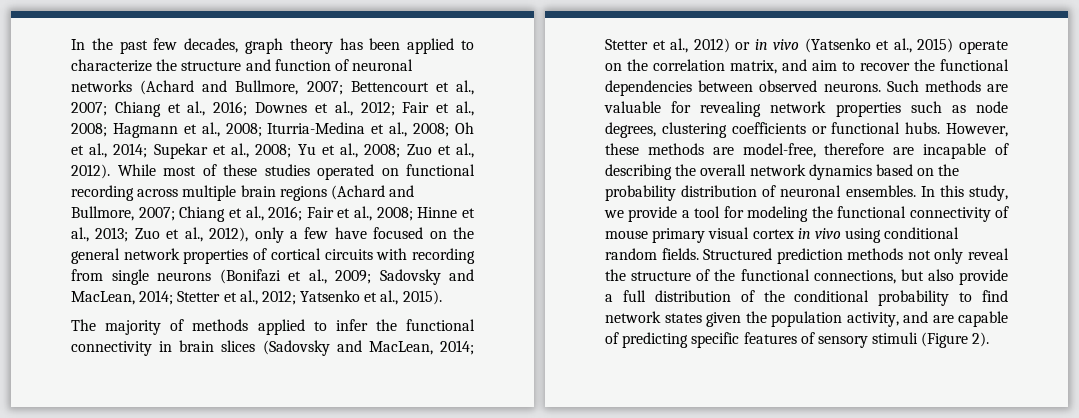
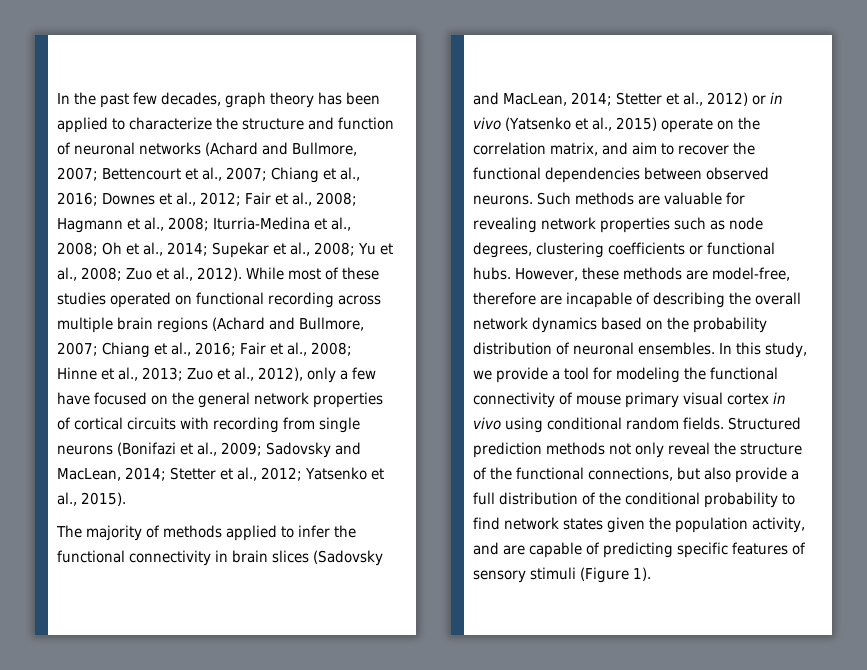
- Structured prediction methods not only reveal the structure of the functional connections, but also provide a full distribution of the conditional probability to find network states given the population activity, and are capable of predicting specific features of sensory stimuli (Figure 2).
+ Structured prediction methods not only reveal the structure of the functional connections, but also provide a full distribution of the conditional probability to find network states given the population activity, and are capable of predicting specific features of sensory stimuli (Figure 1).

